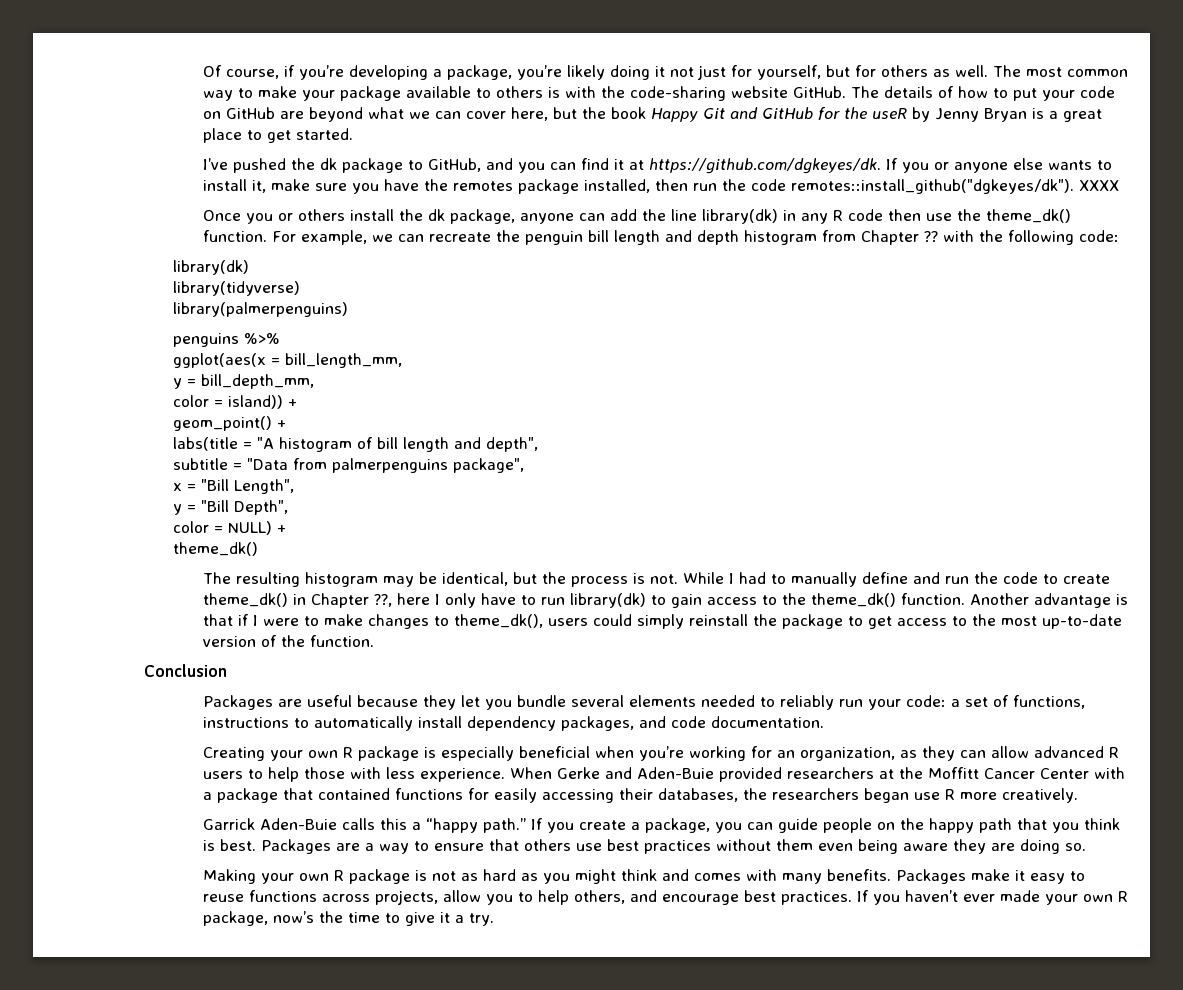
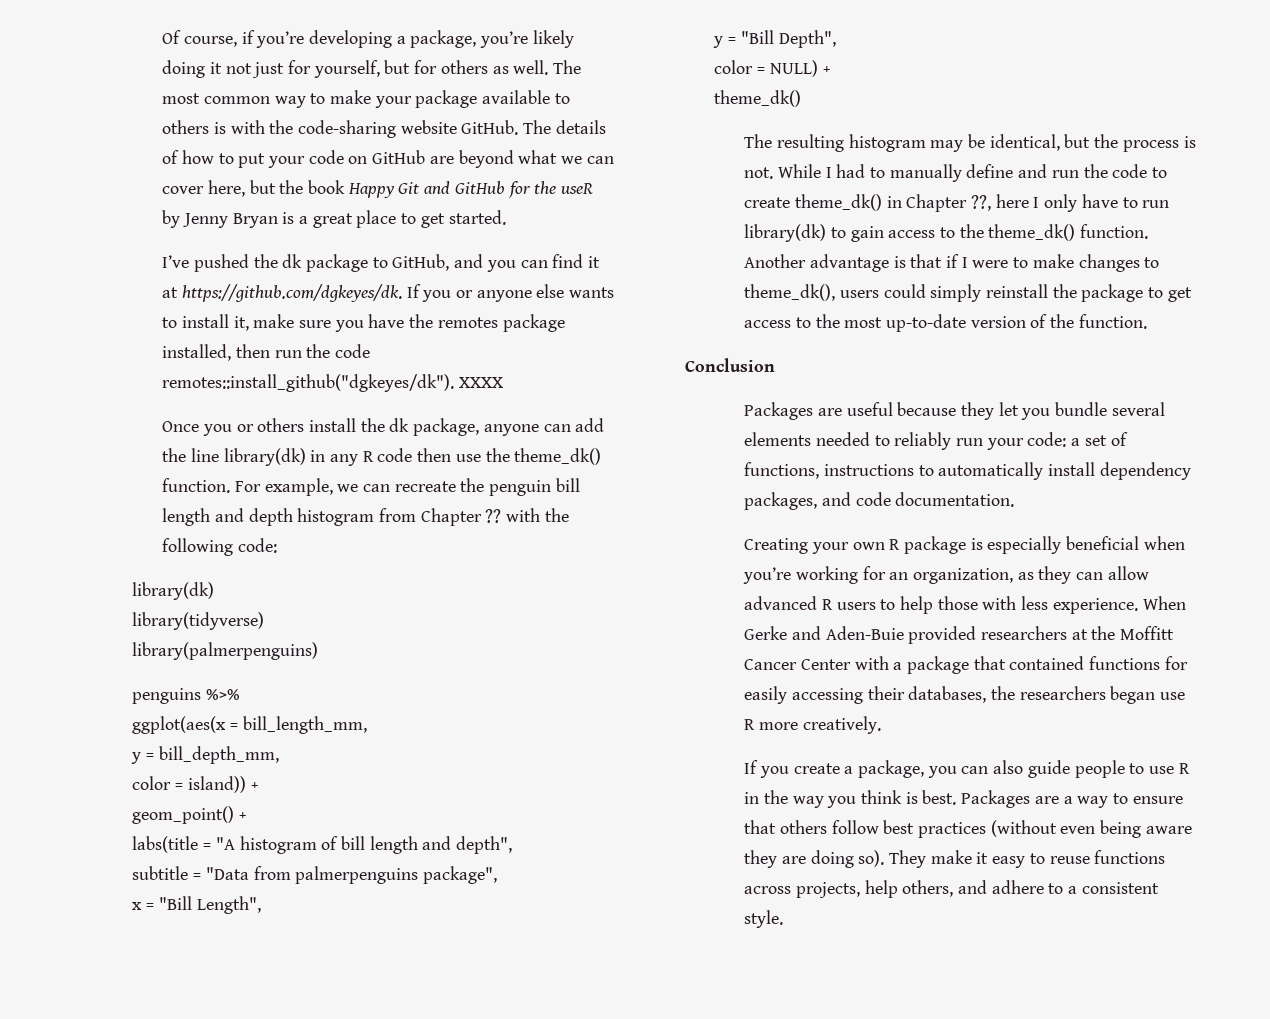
- Garrick Aden-Buie calls this a “happy path.” If you create a package, you can guide people on the happy path that you think is best.
+ If you create a package, you can also guide people to use R in the way you think is best.
- Packages are a way to ensure that others use best practices without them even being aware they are doing so.
- Making your own R package is not as hard as you might think and comes with many benefits. Packages make it easy to reuse functions across projects, allow you to help others, and encourage best practices. If you haven’t ever made your own R package, now’s the time to give it a try.
+ Packages are a way to ensure that others follow best practices (without even being aware they are doing so). They make it easy to reuse functions across projects, help others, and adhere to a consistent style.

